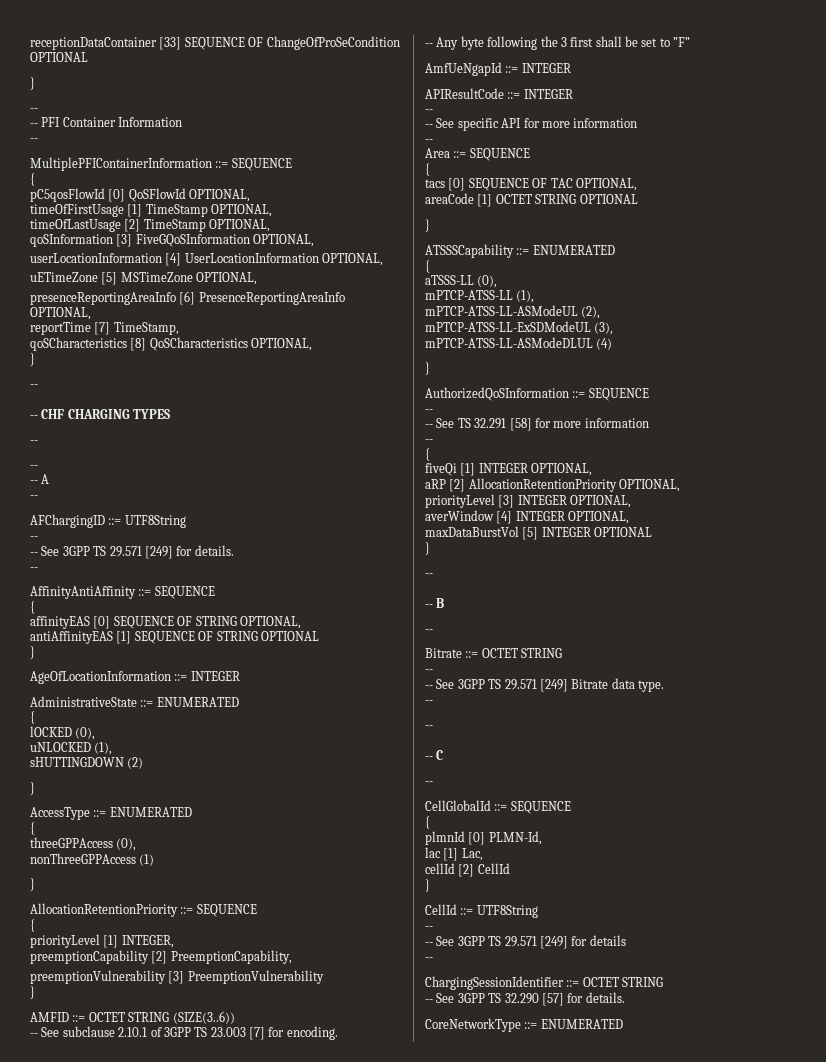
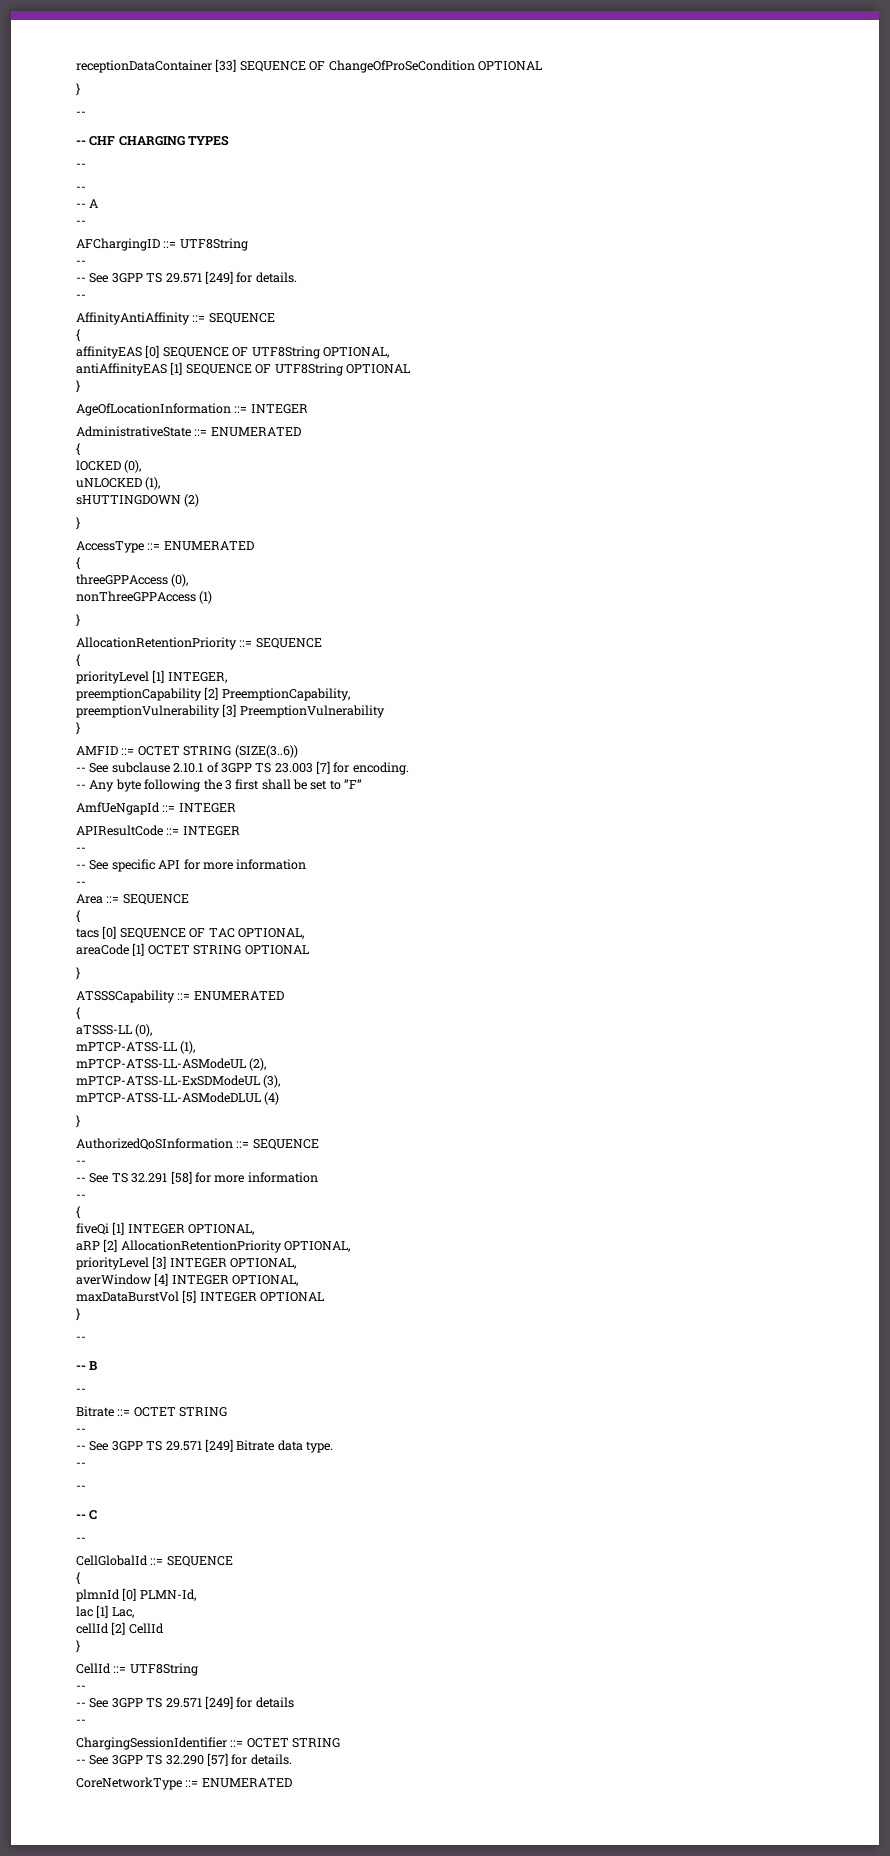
- -- PFI Container Information
- --
- MultiplePFIContainerInformation ::= SEQUENCE
- {
- pC5qosFlowId [0] QoSFlowId OPTIONAL,
- timeOfFirstUsage [1] TimeStamp OPTIONAL,
- timeOfLastUsage [2] TimeStamp OPTIONAL,
- qoSInformation [3] FiveGQoSInformation OPTIONAL,
- userLocationInformation [4] UserLocationInformation OPTIONAL,
- uETimeZone [5] MSTimeZone OPTIONAL,
- presenceReportingAreaInfo [6] PresenceReportingAreaInfo OPTIONAL,
- reportTime [7] TimeStamp,
- qoSCharacteristics [8] QoSCharacteristics OPTIONAL,
- }
- --
- affinityEAS [0] SEQUENCE OF STRING OPTIONAL,
+ affinityEAS [0] SEQUENCE OF UTF8String OPTIONAL,
- antiAffinityEAS [1] SEQUENCE OF STRING OPTIONAL
+ antiAffinityEAS [1] SEQUENCE OF UTF8String OPTIONAL

